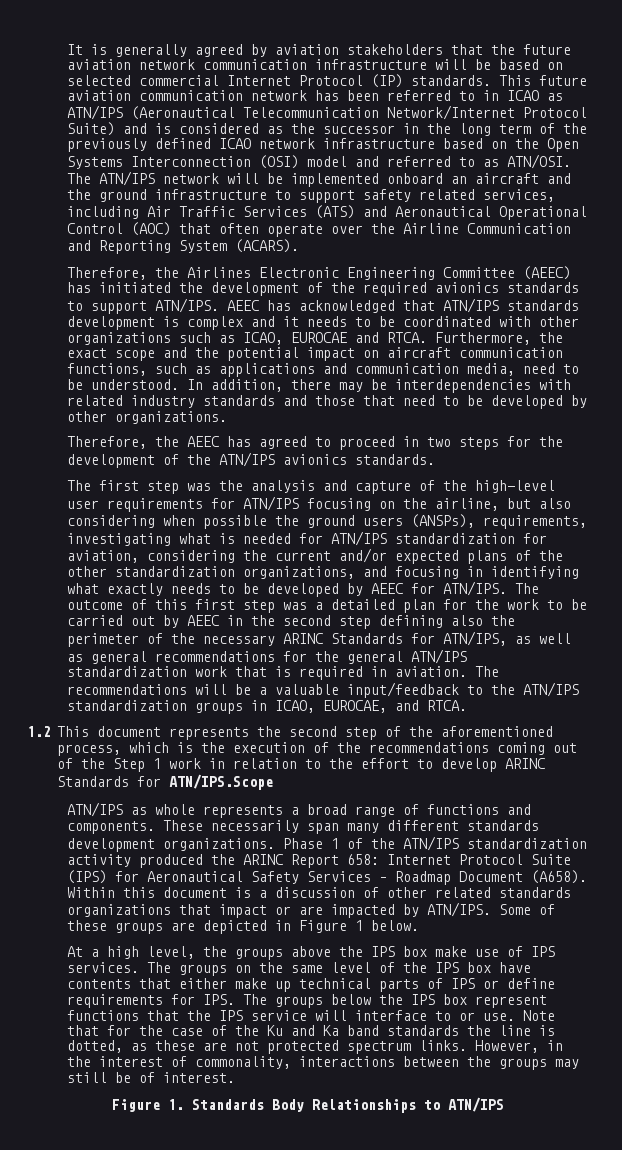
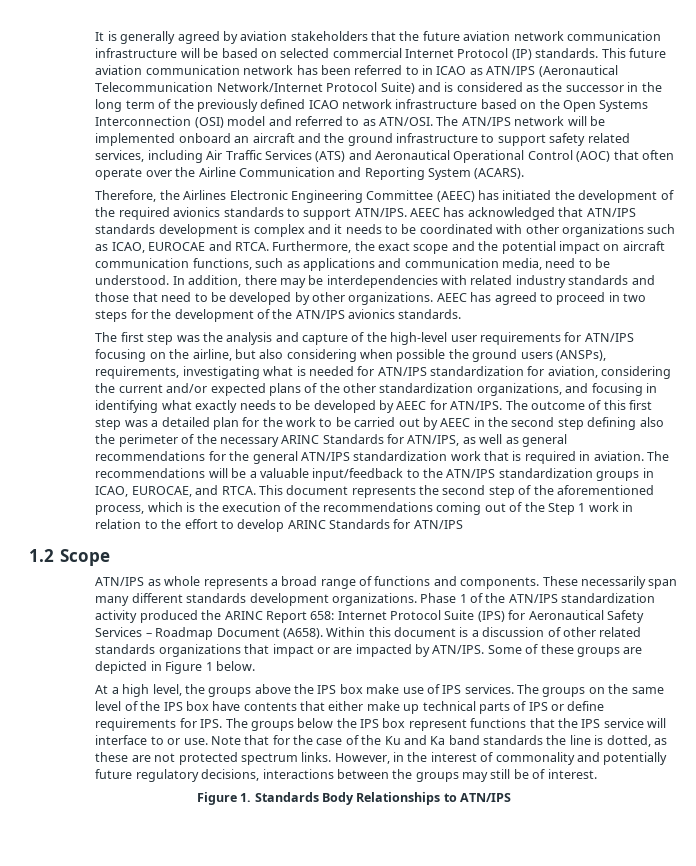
- In addition, there may be interdependencies with related industry standards and those that need to be developed by other organizations.
- Therefore, the AEEC has agreed to proceed in two steps for the development of the ATN/IPS avionics standards.
+ In addition, there may be interdependencies with related industry standards and those that need to be developed by other organizations. AEEC has agreed to proceed in two steps for the development of the ATN/IPS avionics standards.
- The recommendations will be a valuable input/feedback to the ATN/IPS standardization groups in ICAO, EUROCAE, and RTCA.
- 1.2 This document represents the second step of the aforementioned process, which is the execution of the recommendations coming out of the Step 1 work in relation to the effort to develop ARINC Standards for ATN/IPS.Scope
+ The recommendations will be a valuable input/feedback to the ATN/IPS standardization groups in ICAO, EUROCAE, and RTCA. This document represents the second step of the aforementioned process, which is the execution of the recommendations coming out of the Step 1 work in relation to the effort to develop ARINC Standards for ATN/IPS
+ 1.2 Scope
- However, in the interest of commonality, interactions between the groups may still be of interest.
+ However, in the interest of commonality and potentially future regulatory decisions, interactions between the groups may still be of interest.

